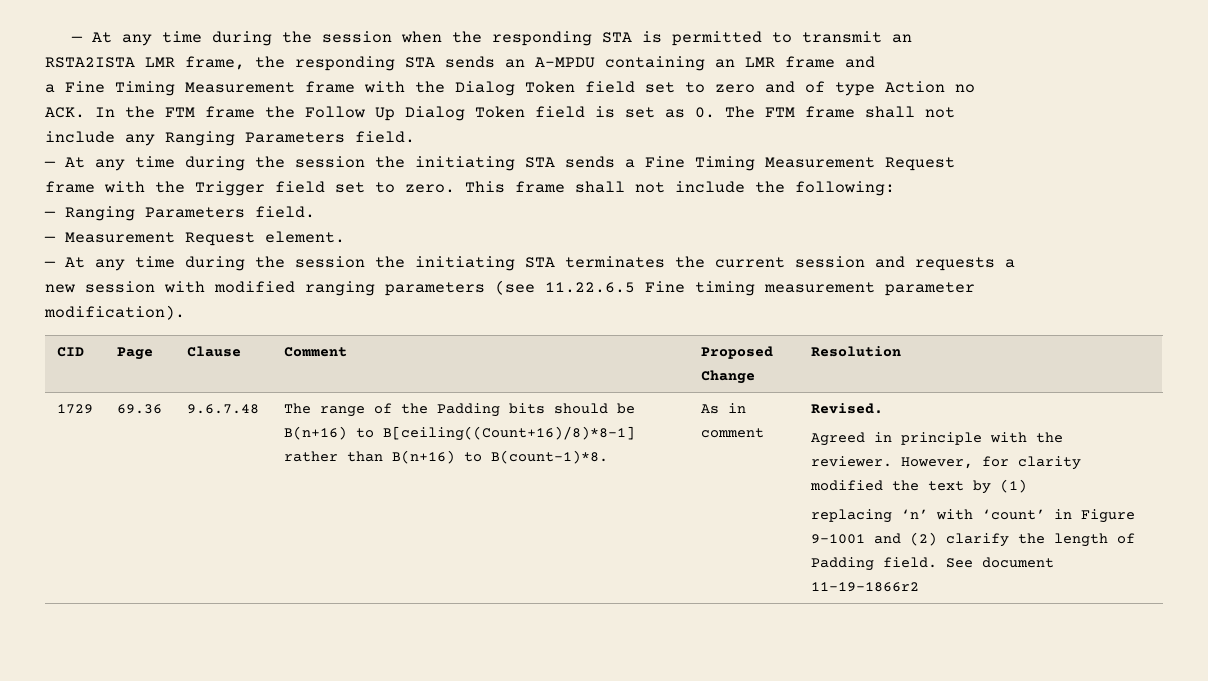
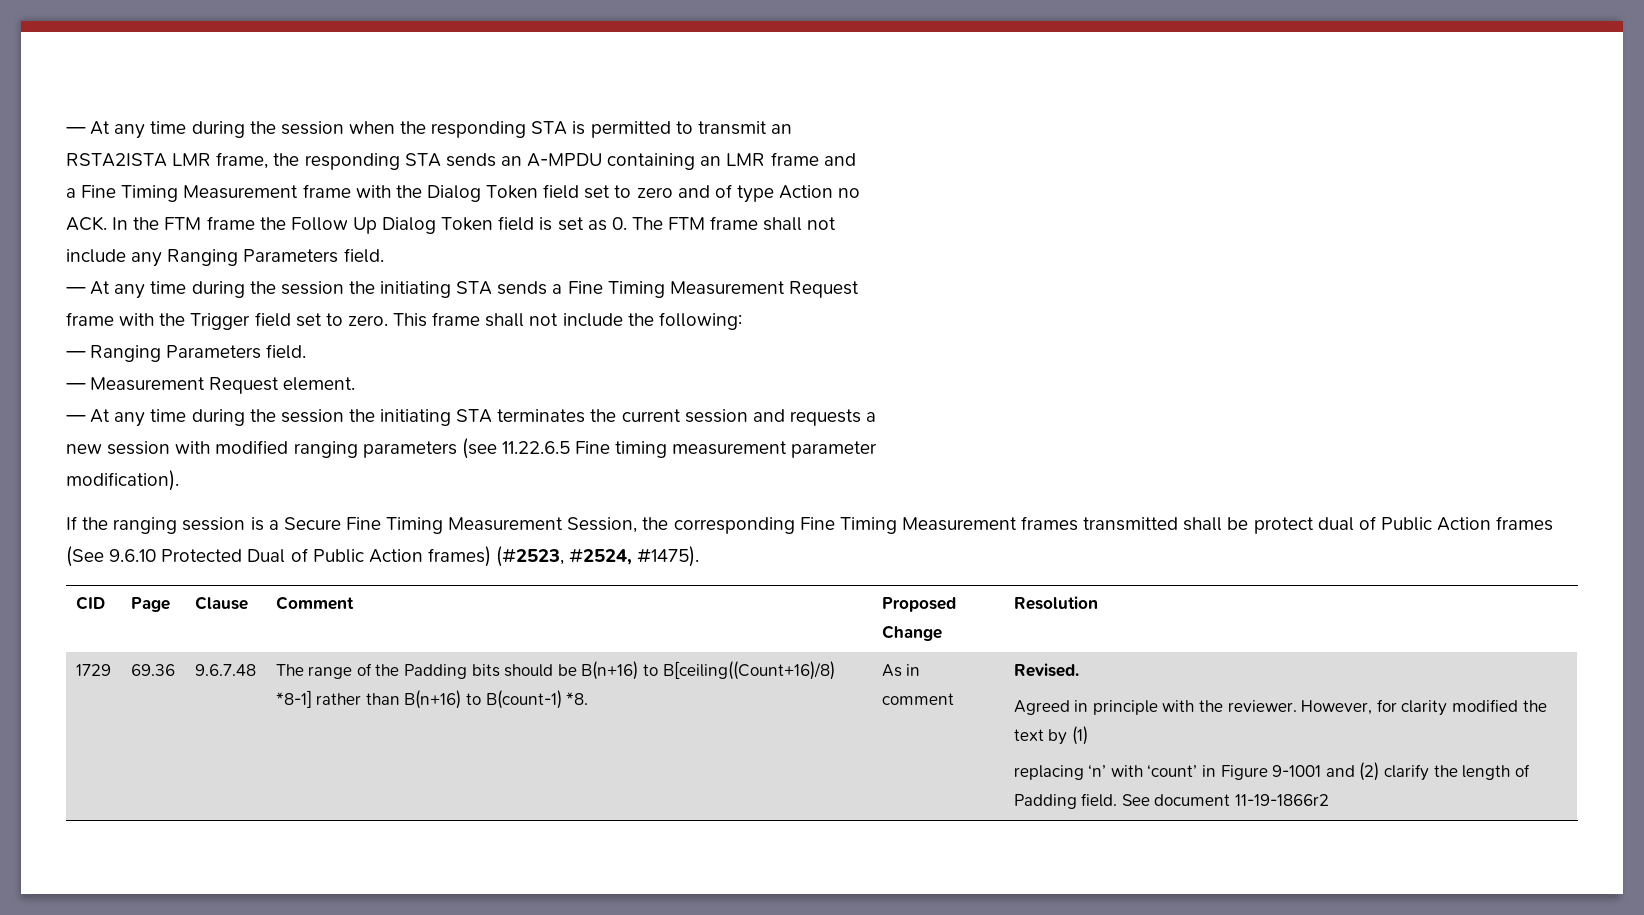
+ If the ranging session is a Secure Fine Timing Measurement Session, the corresponding Fine Timing Measurement frames transmitted shall be protect dual of Public Action frames (See 9.6.10 Protected Dual of Public Action frames) (#2523, #2524, #1475).
- The range of the Padding bits should be B(n+16) to B[ceiling((Count+16)/8)*8-1] rather than B(n+16) to B(count-1)*8.
+ The range of the Padding bits should be B(n+16) to B[ceiling((Count+16)/8) *8-1] rather than B(n+16) to B(count-1) *8.

